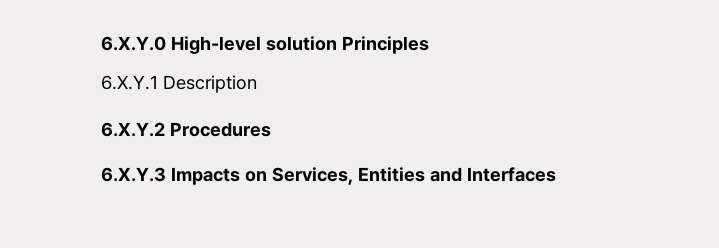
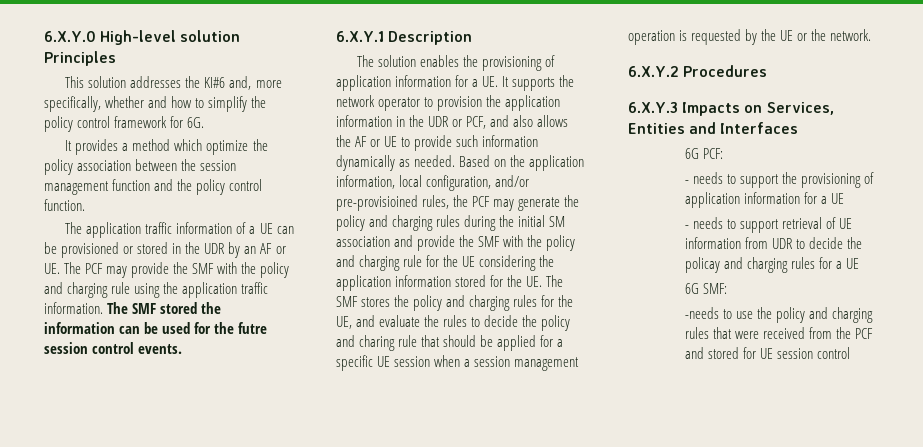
+ This solution addresses the KI#6 and, more specifically, whether and how to simplify the policy control framework for 6G.
+ It provides a method which optimize the policy association between the session management function and the policy control function.
+ The application traffic information of a UE can be provisioned or stored in the UDR by an AF or UE. The PCF may provide the SMF with the policy and charging rule using the application traffic information. The SMF stored the information can be used for the futre session control events.
  6.X.Y.1 Description
+ The solution enables the provisioning of application information for a UE. It supports the network operator to provision the application information in the UDR or PCF, and also allows the AF or UE to provide such information dynamically as needed. Based on the application information, local configuration, and/or pre-provisioined rules, the PCF may generate the policy and charging rules during the initial SM association and provide the SMF with the policy and charging rule for the UE considering the application information stored for the UE. The SMF stores the policy and charging rules for the UE, and evaluate the rules to decide the policy and charing rule that should be applied for a specific UE session when a session management operation is requested by the UE or the network.
+ 6G PCF:
+ - needs to support the provisioning of application information for a UE
+ - needs to support retrieval of UE information from UDR to decide the policay and charging rules for a UE
+ 6G SMF:
+ -needs to use the policy and charging rules that were received from the PCF and stored for UE session control

